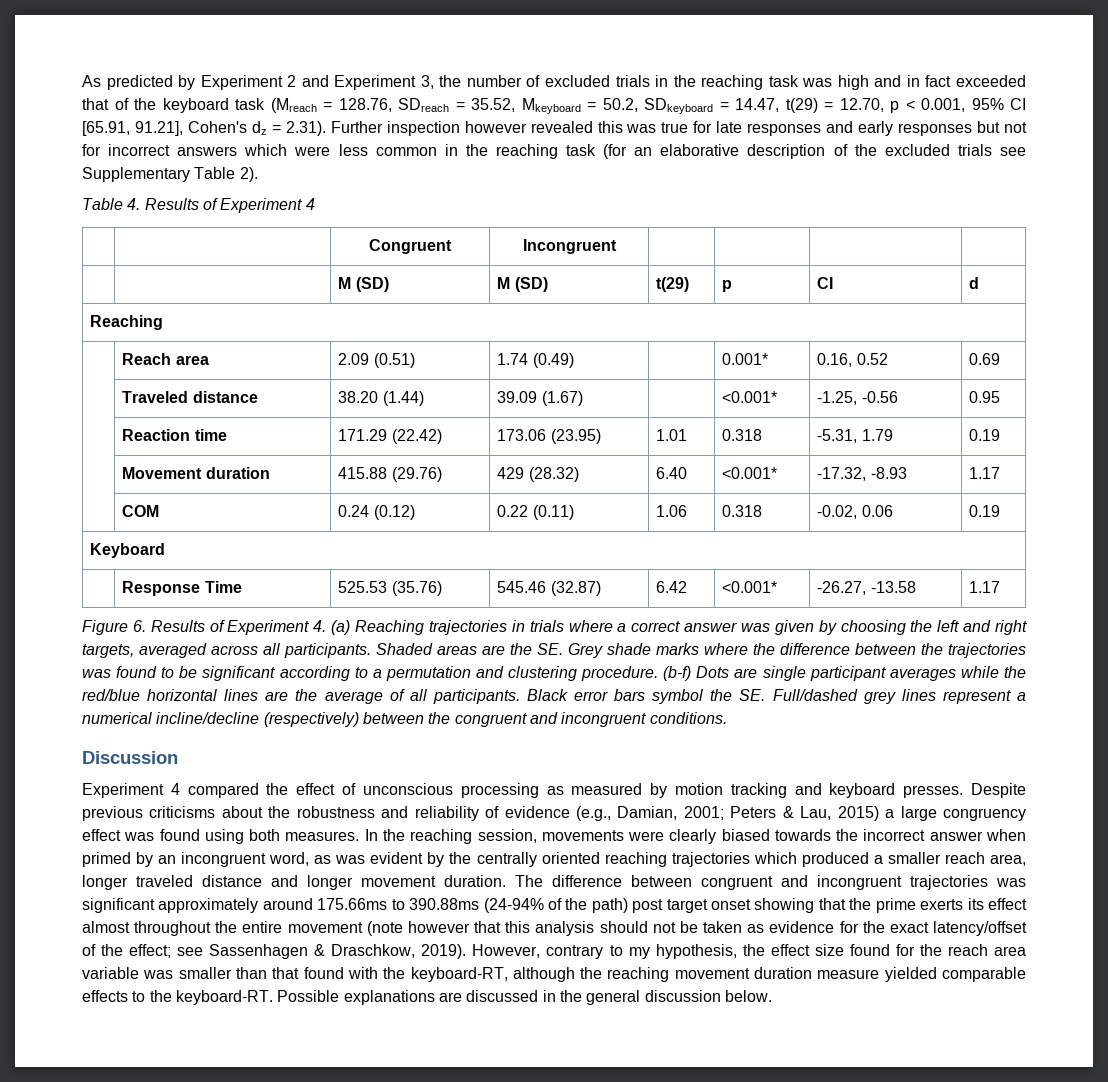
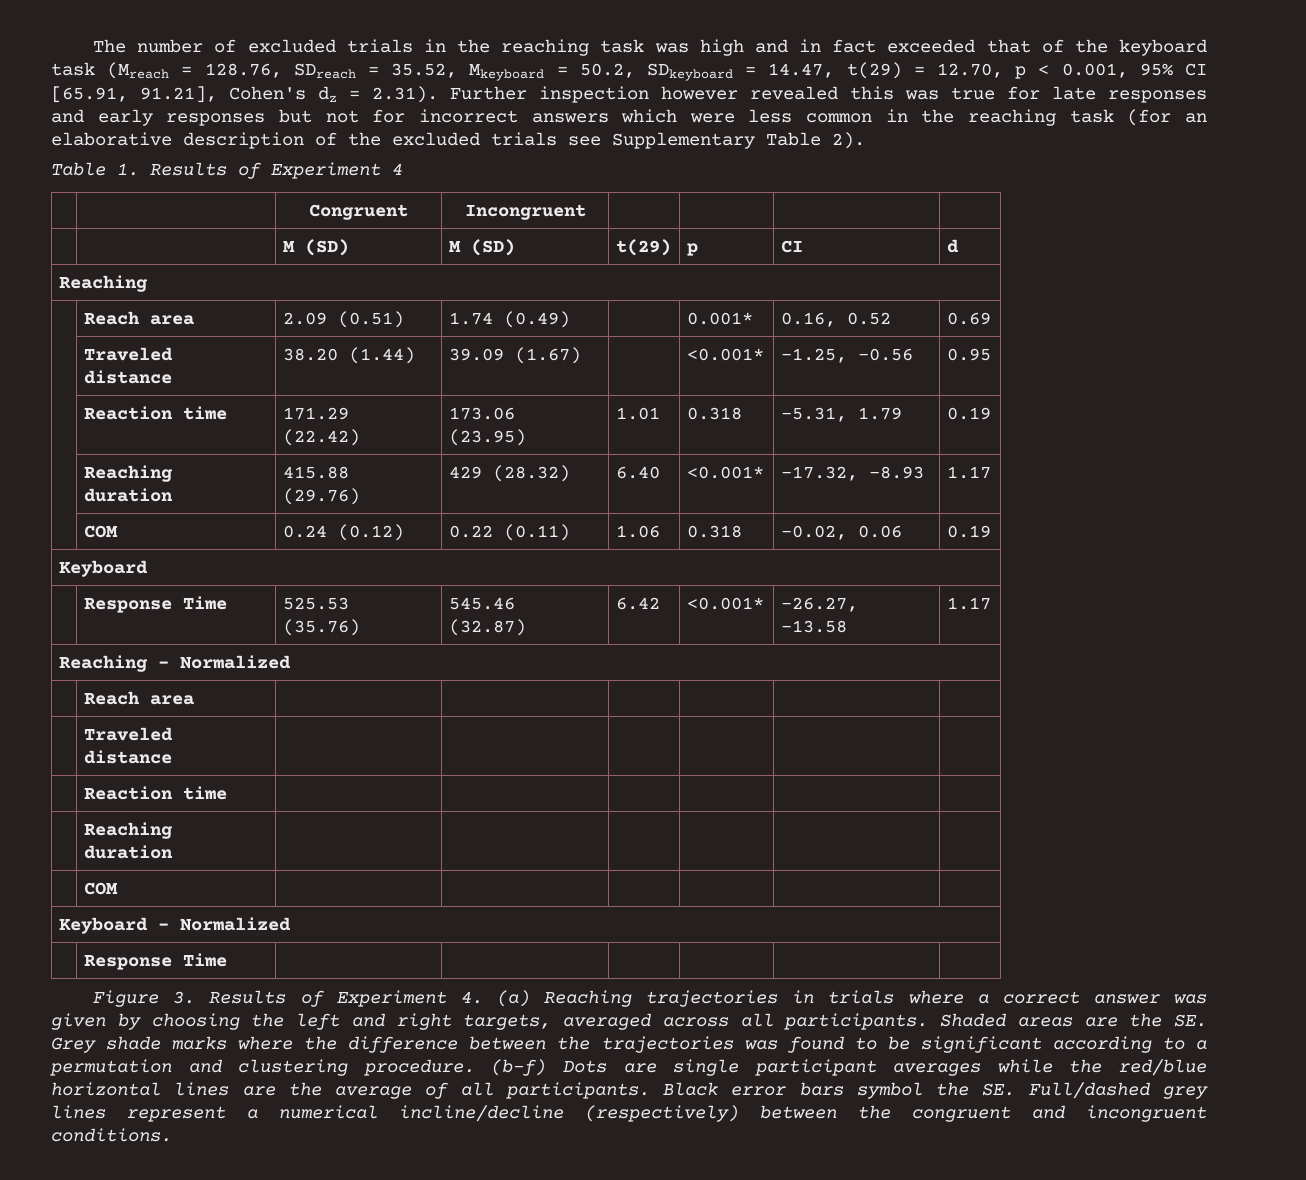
- As predicted by Experiment 2 and Experiment 3, the number of excluded trials in the reaching task was high and in fact exceeded that of the keyboard task (Mreach = 128.76, SDreach = 35.52, Mkeyboard = 50.2, SDkeyboard = 14.47, t(29) = 12.70, p < 0.001, 95% CI [65.91, 91.21], Cohen's dz = 2.31). Further inspection however revealed this was true for late responses and early responses but not for incorrect answers which were less common in the reaching task (for an elaborative description of the excluded trials see Supplementary Table 2).
+ The number of excluded trials in the reaching task was high and in fact exceeded that of the keyboard task (Mreach = 128.76, SDreach = 35.52, Mkeyboard = 50.2, SDkeyboard = 14.47, t(29) = 12.70, p < 0.001, 95% CI [65.91, 91.21], Cohen's dz = 2.31). Further inspection however revealed this was true for late responses and early responses but not for incorrect answers which were less common in the reaching task (for an elaborative description of the excluded trials see Supplementary Table 2).
- Table 4. Results of Experiment 4
+ Table 1. Results of Experiment 4
- | Movement duration | 415.88 (29.76) | 429 (28.32) | 6.40 | <0.001* | -17.32, -8.93 | 1.17
+ | Reaching duration | 415.88 (29.76) | 429 (28.32) | 6.40 | <0.001* | -17.32, -8.93 | 1.17
+ Reaching – Normalized
+ | Reach area | | | | | |
+ | Traveled distance | | | | | |
+ | Reaction time | | | | | |
+ | Reaching duration | | | | | |
+ | COM | | | | | |
+ Keyboard – Normalized
+ | Response Time | | | | | |
- Figure 6. Results of Experiment 4. (a) Reaching trajectories in trials where a correct answer was given by choosing the left and right targets, averaged across all participants.
+ Figure 3. Results of Experiment 4. (a) Reaching trajectories in trials where a correct answer was given by choosing the left and right targets, averaged across all participants.
- Discussion
- Experiment 4 compared the effect of unconscious processing as measured by motion tracking and keyboard presses. Despite previous criticisms about the robustness and reliability of evidence (e.g., Damian, 2001; Peters & Lau, 2015) a large congruency effect was found using both measures. In the reaching session, movements were clearly biased towards the incorrect answer when primed by an incongruent word, as was evident by the centrally oriented reaching trajectories which produced a smaller reach area, longer traveled distance and longer movement duration. The difference between congruent and incongruent trajectories was significant approximately around 175.66ms to 390.88ms (24-94% of the path) post target onset showing that the prime exerts its effect almost throughout the entire movement (note however that this analysis should not be taken as evidence for the exact latency/offset of the effect; see Sassenhagen & Draschkow, 2019). However, contrary to my hypothesis, the effect size found for the reach area variable was smaller than that found with the keyboard-RT, although the reaching movement duration measure yielded comparable effects to the keyboard-RT. Possible explanations are discussed in the general discussion below.

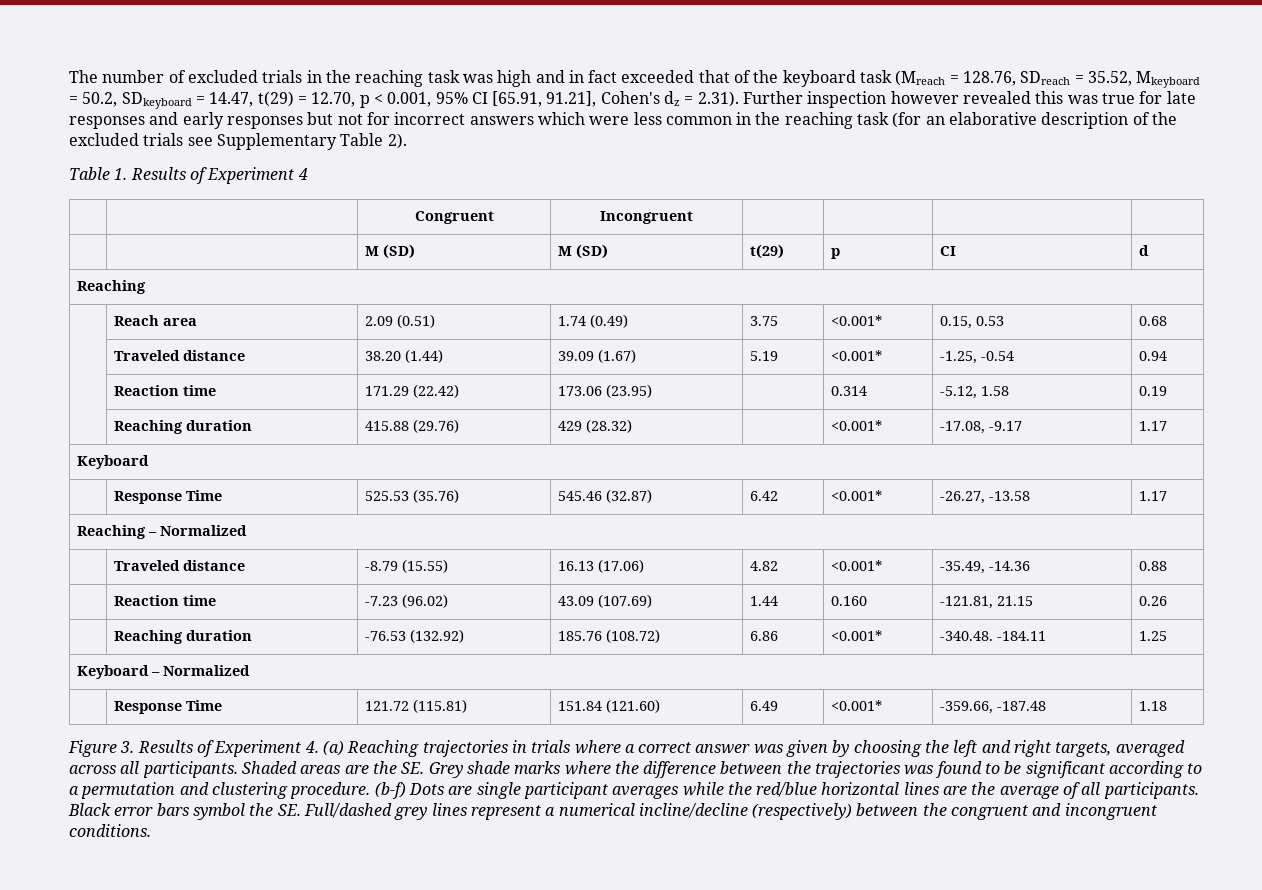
- | Reach area | 2.09 (0.51) | 1.74 (0.49) | | 0.001* | 0.16, 0.52 | 0.69
+ | Reach area | 2.09 (0.51) | 1.74 (0.49) | 3.75 | <0.001* | 0.15, 0.53 | 0.68
- | Traveled distance | 38.20 (1.44) | 39.09 (1.67) | | <0.001* | -1.25, -0.56 | 0.95
+ | Traveled distance | 38.20 (1.44) | 39.09 (1.67) | 5.19 | <0.001* | -1.25, -0.54 | 0.94
- | Reaction time | 171.29 (22.42) | 173.06 (23.95) | 1.01 | 0.318 | -5.31, 1.79 | 0.19
+ | Reaction time | 171.29 (22.42) | 173.06 (23.95) | | 0.314 | -5.12, 1.58 | 0.19
- | Reaching duration | 415.88 (29.76) | 429 (28.32) | 6.40 | <0.001* | -17.32, -8.93 | 1.17
- | COM | 0.24 (0.12) | 0.22 (0.11) | 1.06 | 0.318 | -0.02, 0.06 | 0.19
+ | Reaching duration | 415.88 (29.76) | 429 (28.32) | | <0.001* | -17.08, -9.17 | 1.17
- | Reach area | | | | | |
- | Traveled distance | | | | | |
- | Reaction time | | | | | |
- | Reaching duration | | | | | |
- | COM | | | | | |
+ | Traveled distance | -8.79 (15.55) | 16.13 (17.06) | 4.82 | <0.001* | -35.49, -14.36 | 0.88
+ | Reaction time | -7.23 (96.02) | 43.09 (107.69) | 1.44 | 0.160 | -121.81, 21.15 | 0.26
+ | Reaching duration | -76.53 (132.92) | 185.76 (108.72) | 6.86 | <0.001* | -340.48. -184.11 | 1.25
- | Response Time | | | | | |
+ | Response Time | 121.72 (115.81) | 151.84 (121.60) | 6.49 | <0.001* | -359.66, -187.48 | 1.18

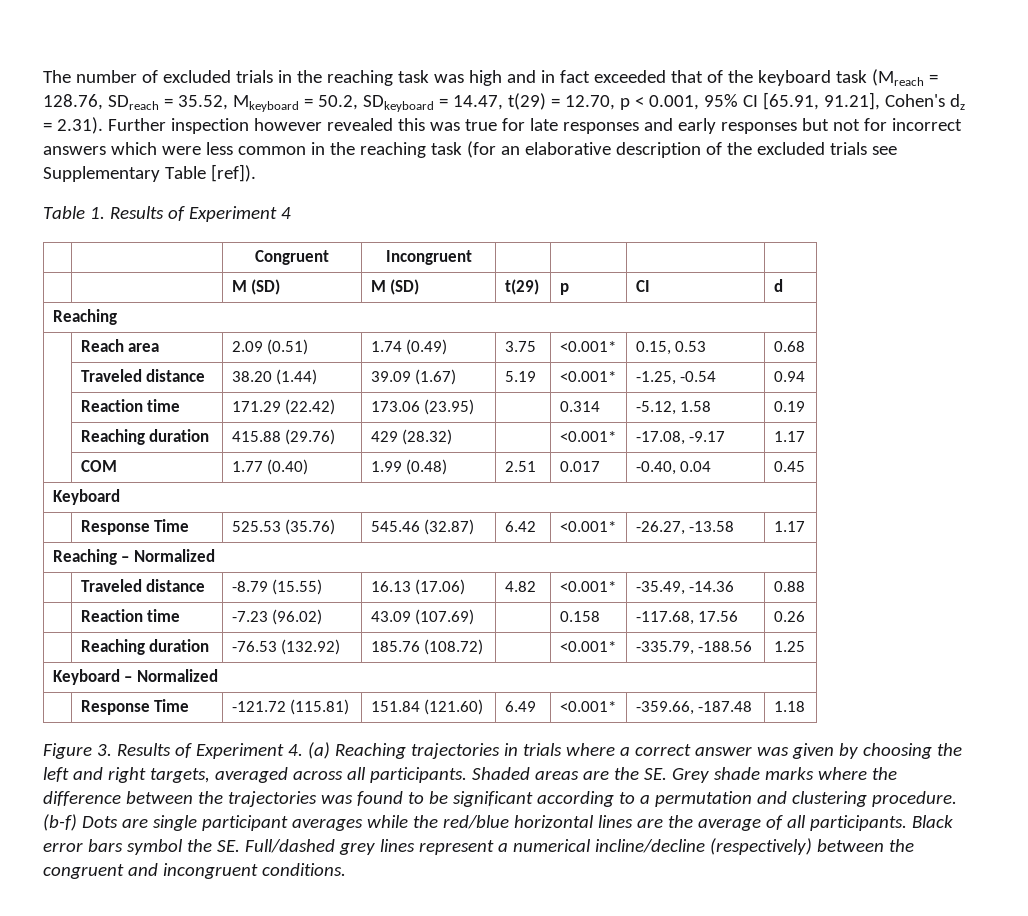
- The number of excluded trials in the reaching task was high and in fact exceeded that of the keyboard task (Mreach = 128.76, SDreach = 35.52, Mkeyboard = 50.2, SDkeyboard = 14.47, t(29) = 12.70, p < 0.001, 95% CI [65.91, 91.21], Cohen's dz = 2.31). Further inspection however revealed this was true for late responses and early responses but not for incorrect answers which were less common in the reaching task (for an elaborative description of the excluded trials see Supplementary Table 2).
+ The number of excluded trials in the reaching task was high and in fact exceeded that of the keyboard task (Mreach = 128.76, SDreach = 35.52, Mkeyboard = 50.2, SDkeyboard = 14.47, t(29) = 12.70, p < 0.001, 95% CI [65.91, 91.21], Cohen's dz = 2.31). Further inspection however revealed this was true for late responses and early responses but not for incorrect answers which were less common in the reaching task (for an elaborative description of the excluded trials see Supplementary Table [ref]).
+ | COM | 1.77 (0.40) | 1.99 (0.48) | 2.51 | 0.017 | -0.40, 0.04 | 0.45
- | Reaction time | -7.23 (96.02) | 43.09 (107.69) | 1.44 | 0.160 | -121.81, 21.15 | 0.26
+ | Reaction time | -7.23 (96.02) | 43.09 (107.69) | | 0.158 | -117.68, 17.56 | 0.26
- | Reaching duration | -76.53 (132.92) | 185.76 (108.72) | 6.86 | <0.001* | -340.48. -184.11 | 1.25
+ | Reaching duration | -76.53 (132.92) | 185.76 (108.72) | | <0.001* | -335.79, -188.56 | 1.25
- | Response Time | 121.72 (115.81) | 151.84 (121.60) | 6.49 | <0.001* | -359.66, -187.48 | 1.18
+ | Response Time | -121.72 (115.81) | 151.84 (121.60) | 6.49 | <0.001* | -359.66, -187.48 | 1.18

